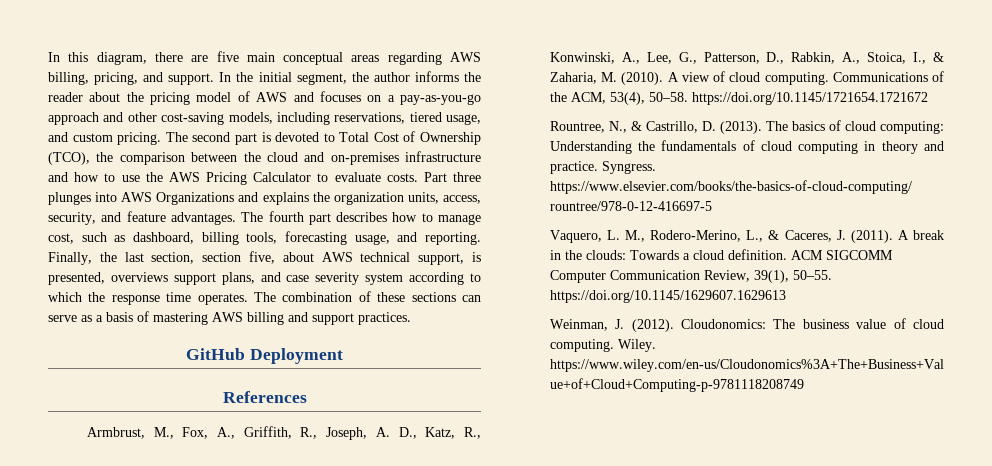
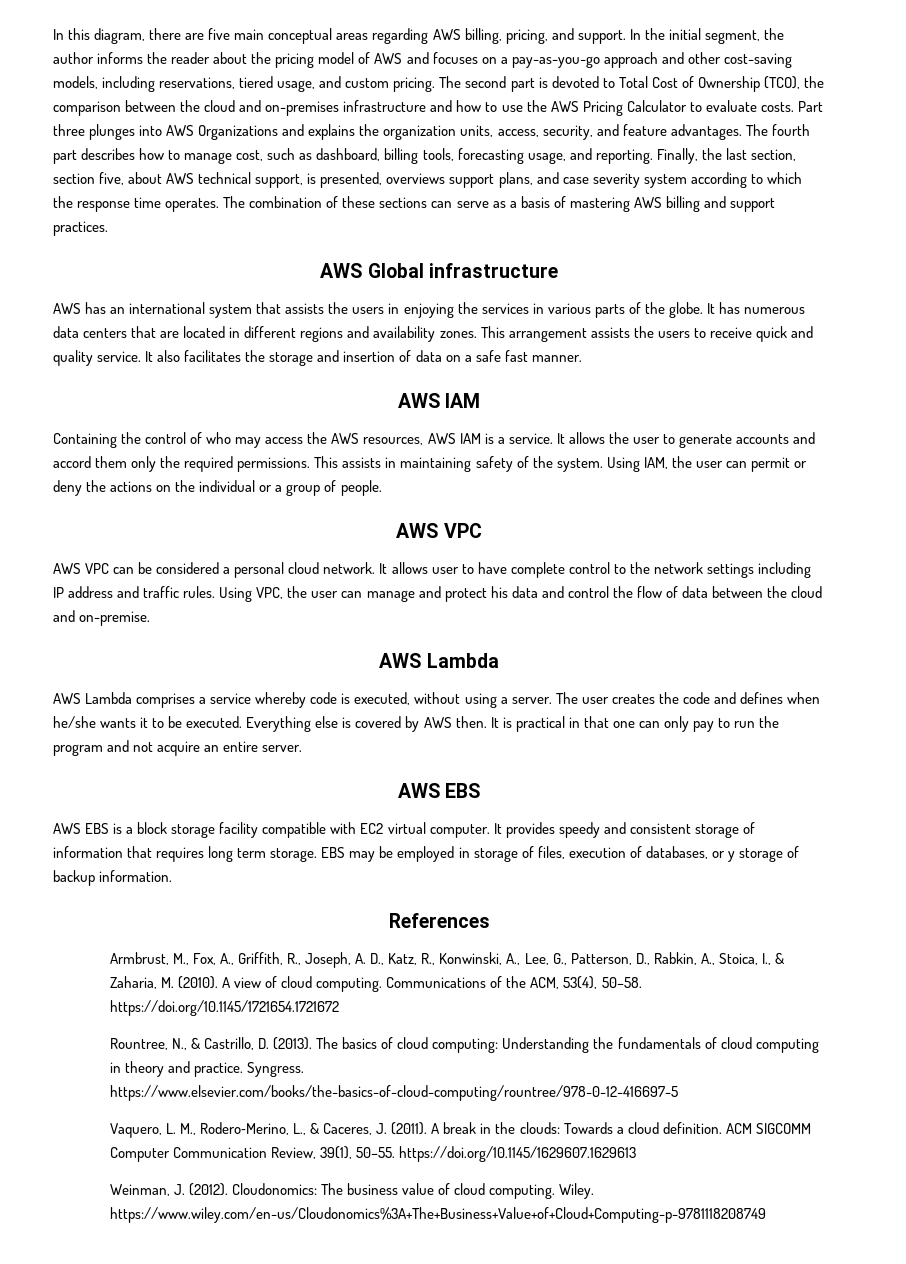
- GitHub Deployment
+ AWS Global infrastructure
+ AWS has an international system that assists the users in enjoying the services in various parts of the globe. It has numerous data centers that are located in different regions and availability zones. This arrangement assists the users to receive quick and quality service. It also facilitates the storage and insertion of data on a safe fast manner.
+ AWS IAM
+ Containing the control of who may access the AWS resources, AWS IAM is a service. It allows the user to generate accounts and accord them only the required permissions. This assists in maintaining safety of the system. Using IAM, the user can permit or deny the actions on the individual or a group of people.
+ AWS VPC
+ AWS VPC can be considered a personal cloud network. It allows user to have complete control to the network settings including IP address and traffic rules. Using VPC, the user can manage and protect his data and control the flow of data between the cloud and on-premise.
+ AWS Lambda
+ AWS Lambda comprises a service whereby code is executed, without using a server. The user creates the code and defines when he/she wants it to be executed. Everything else is covered by AWS then. It is practical in that one can only pay to run the program and not acquire an entire server.
+ AWS EBS
+ AWS EBS is a block storage facility compatible with EC2 virtual computer. It provides speedy and consistent storage of information that requires long term storage. EBS may be employed in storage of files, execution of databases, or y storage of backup information.

